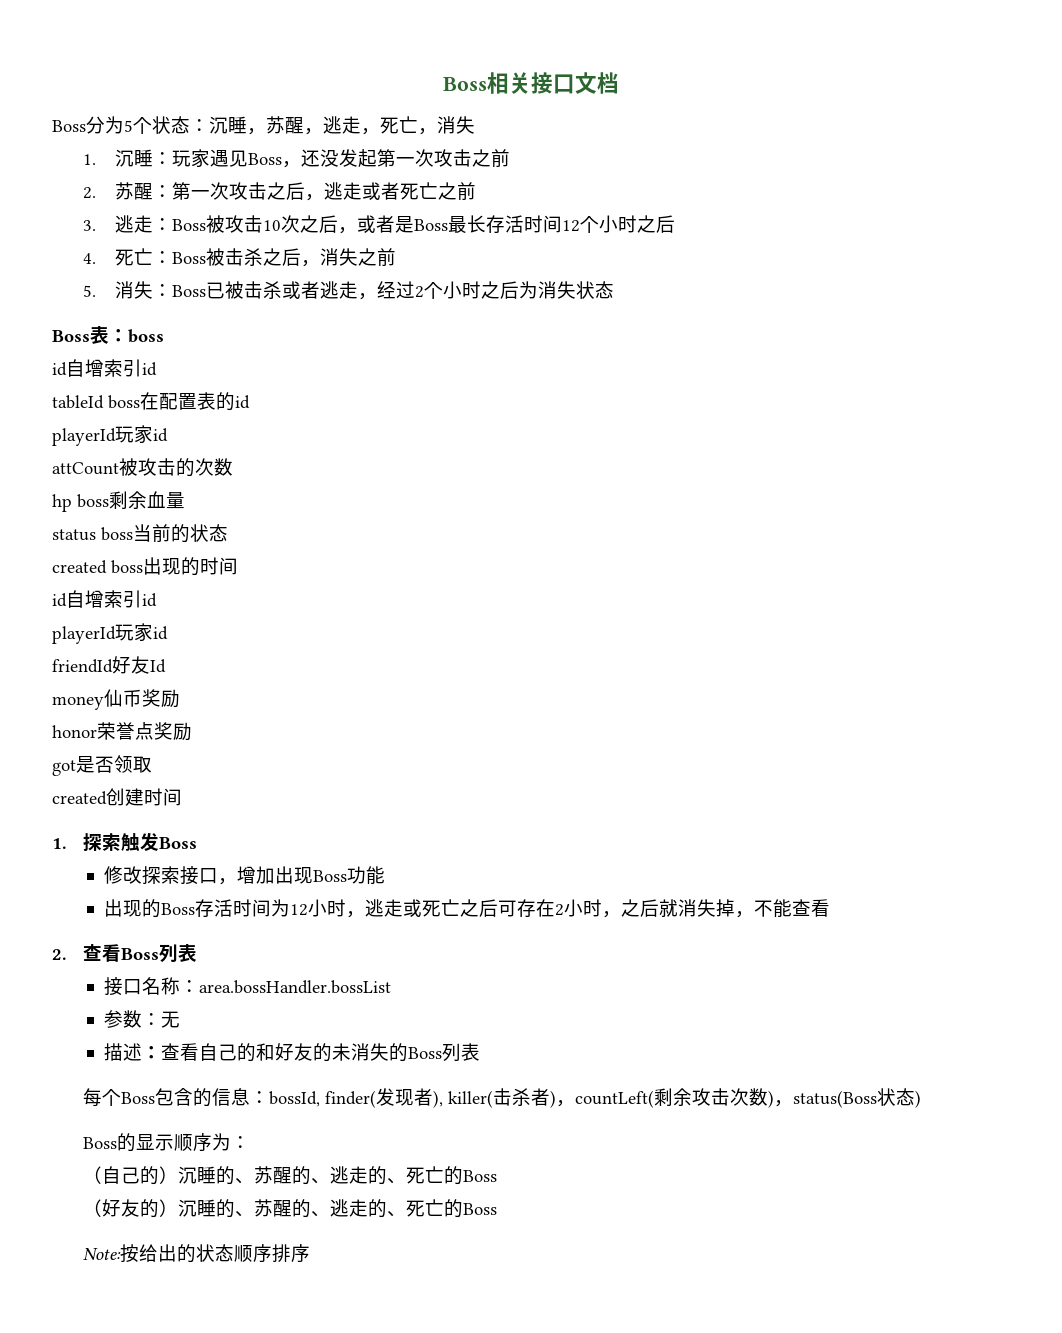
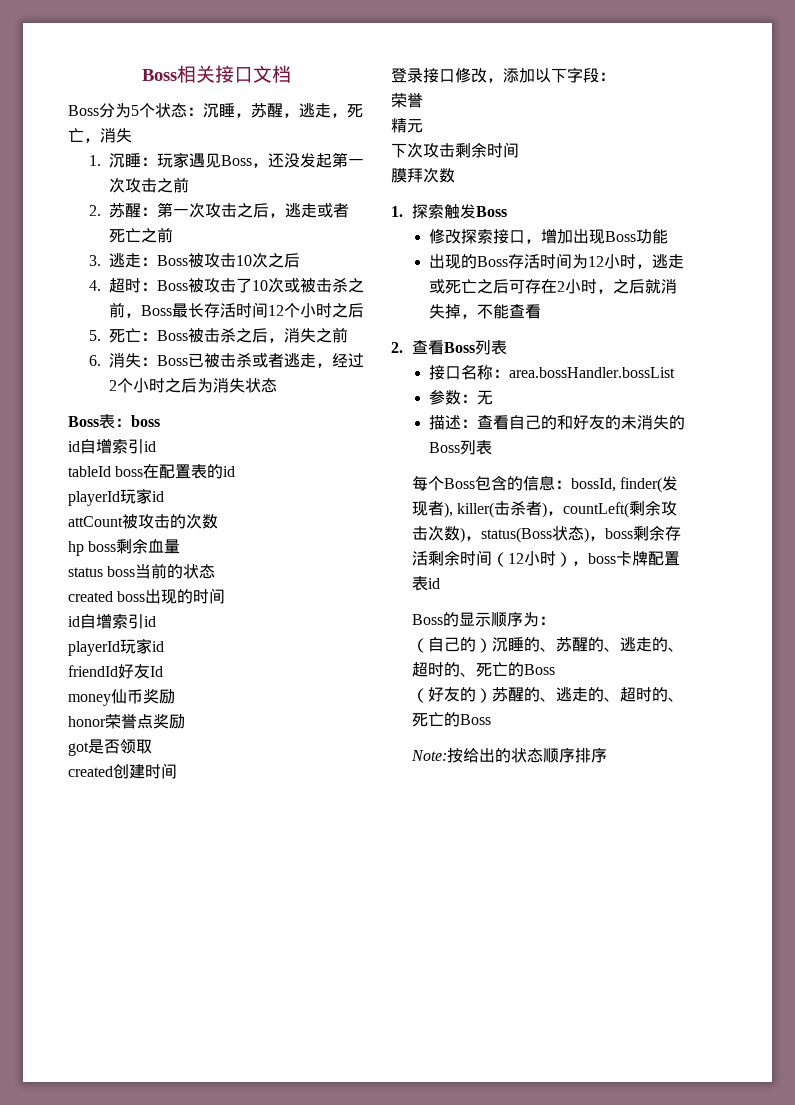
- 3.逃走：Boss被攻击10次之后，或者是Boss最长存活时间12个小时之后
+ 3.逃走：Boss被攻击10次之后
+ 4.超时：Boss被攻击了10次或被击杀之前，Boss最长存活时间12个小时之后
- 4.死亡：Boss被击杀之后，消失之前
+ 5.死亡：Boss被击杀之后，消失之前
- 5.消失：Boss已被击杀或者逃走，经过2个小时之后为消失状态
+ 6.消失：Boss已被击杀或者逃走，经过2个小时之后为消失状态
+ 登录接口修改，添加以下字段：
+ 荣誉
+ 精元
+ 下次攻击剩余时间
+ 膜拜次数
- 每个Boss包含的信息：bossId, finder(发现者), killer(击杀者)，countLeft(剩余攻击次数)，status(Boss状态)
+ 每个Boss包含的信息：bossId, finder(发现者), killer(击杀者)，countLeft(剩余攻击次数)，status(Boss状态)，boss剩余存活剩余时间（12小时），boss卡牌配置表id
- （自己的）沉睡的、苏醒的、逃走的、死亡的Boss
+ （自己的）沉睡的、苏醒的、逃走的、超时的、死亡的Boss
- （好友的）沉睡的、苏醒的、逃走的、死亡的Boss
+ （好友的）苏醒的、逃走的、超时的、死亡的Boss

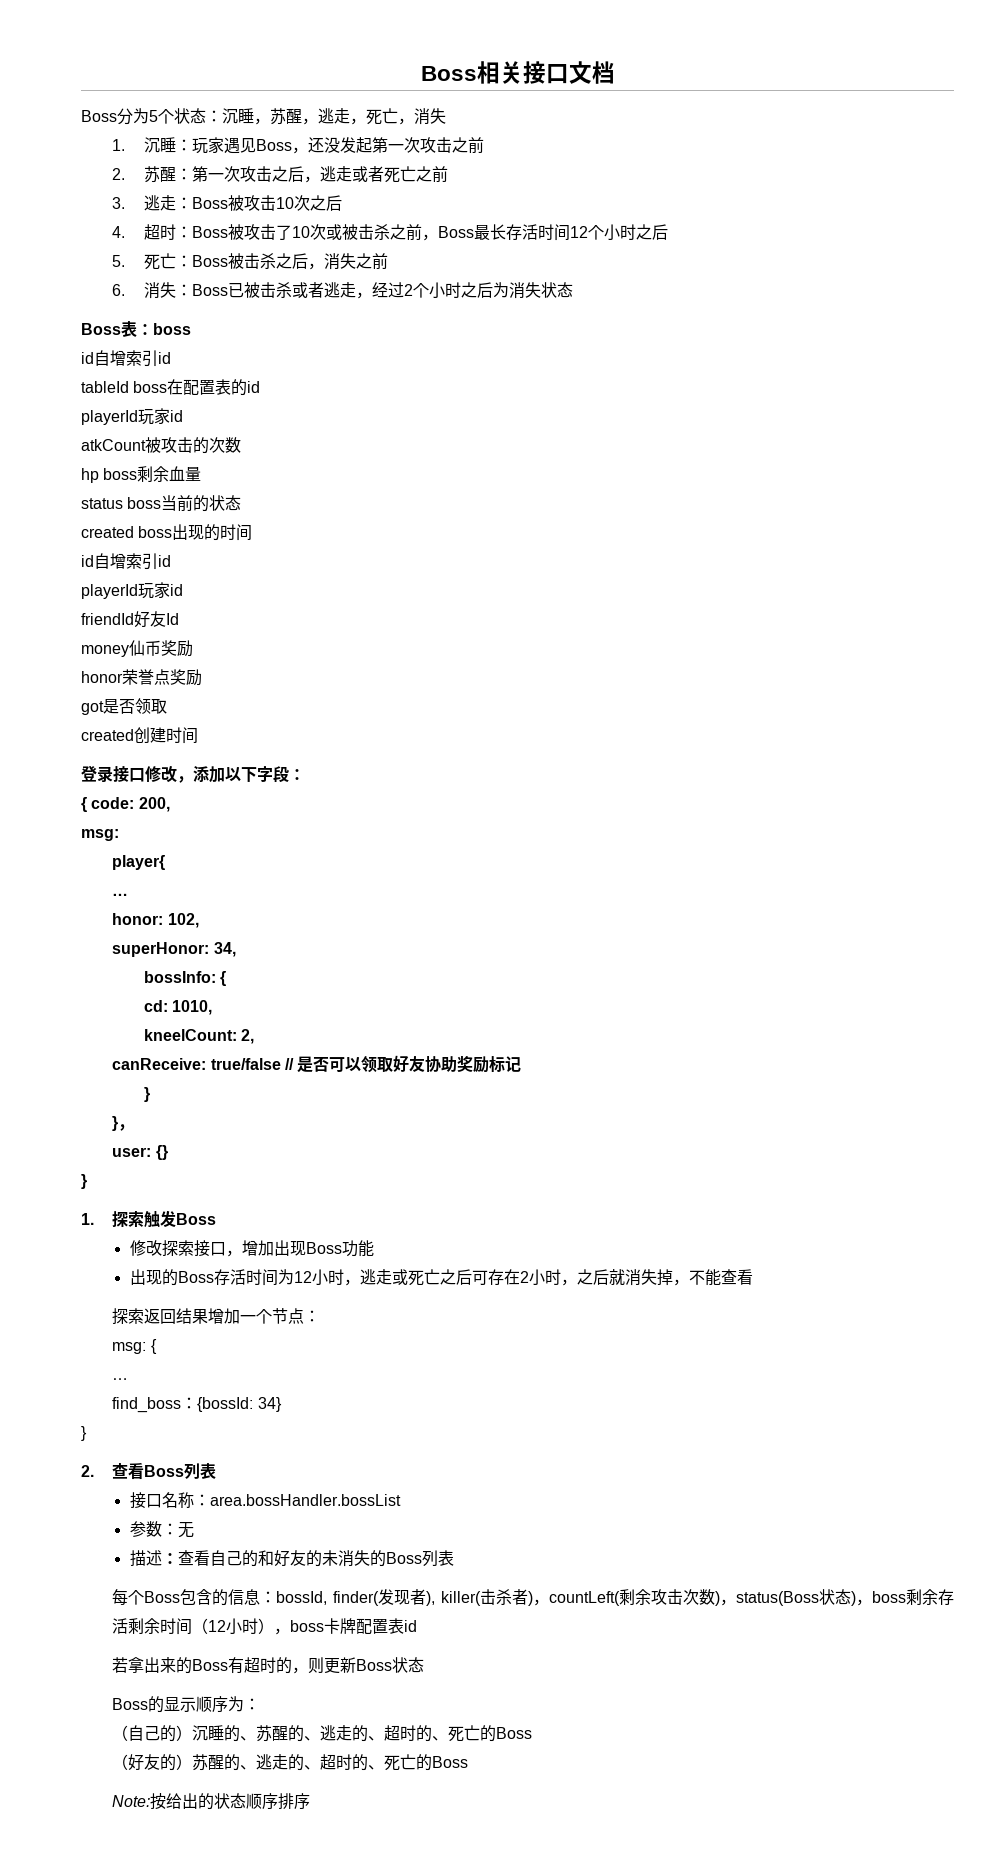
- attCount被攻击的次数
+ atkCount被攻击的次数
  登录接口修改，添加以下字段：
- 荣誉
- 精元
- 下次攻击剩余时间
- 膜拜次数
+ { code: 200,
+ msg:
+ player{
+ …
+ honor: 102,
+ superHonor: 34,
+ bossInfo: {
+ cd: 1010,
+ kneelCount: 2,
+ canReceive: true/false // 是否可以领取好友协助奖励标记
+ }
+ }，
+ user: {}
+ }
+ 探索返回结果增加一个节点：
+ msg: {
+ …
+ find_boss：{bossId: 34}
+ }
+ 若拿出来的Boss有超时的，则更新Boss状态

